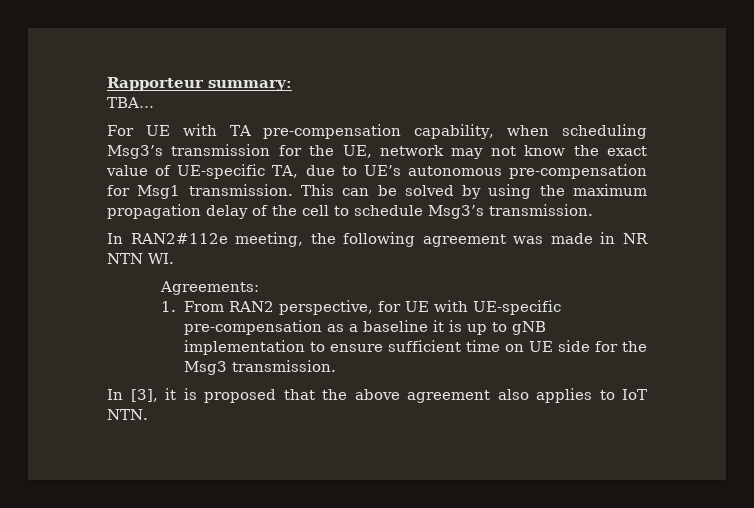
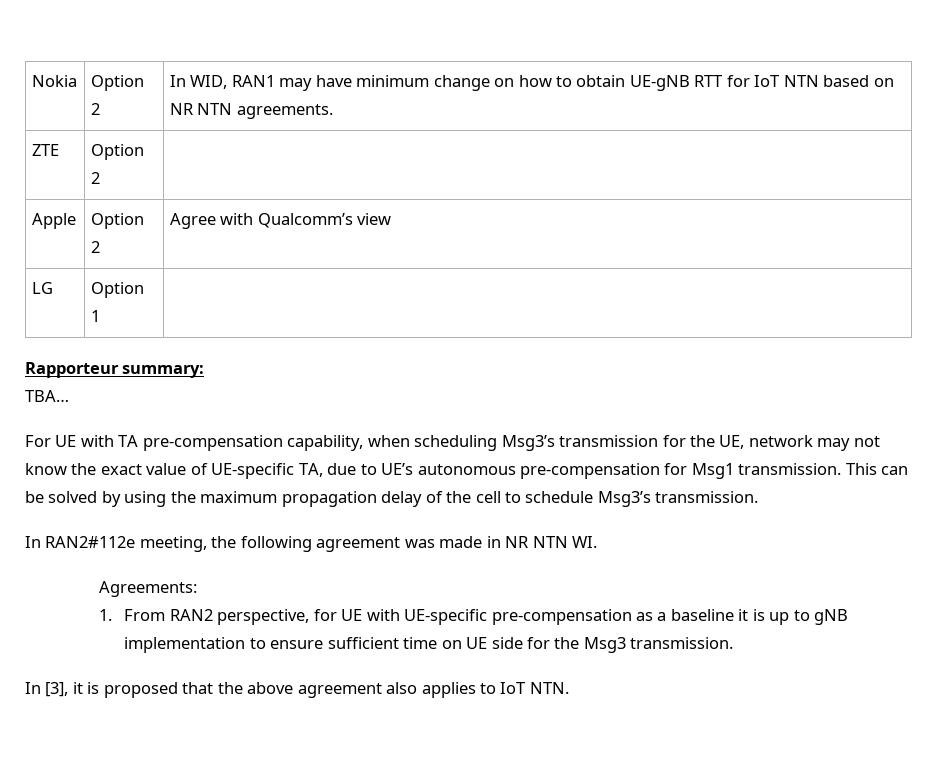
+ Nokia | Option 2 | In WID, RAN1 may have minimum change on how to obtain UE-gNB RTT for IoT NTN based on NR NTN agreements.
+ ZTE | Option 2 |
+ Apple | Option 2 | Agree with Qualcomm’s view
+ LG | Option 1 |

